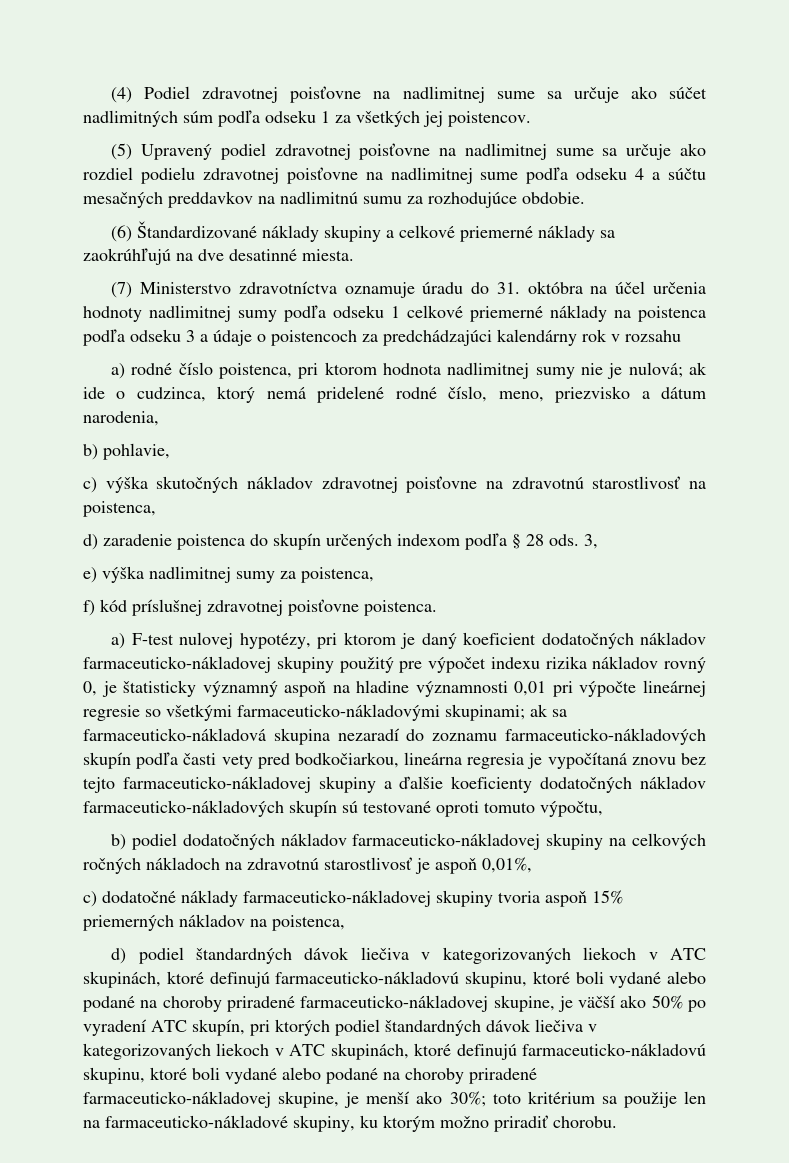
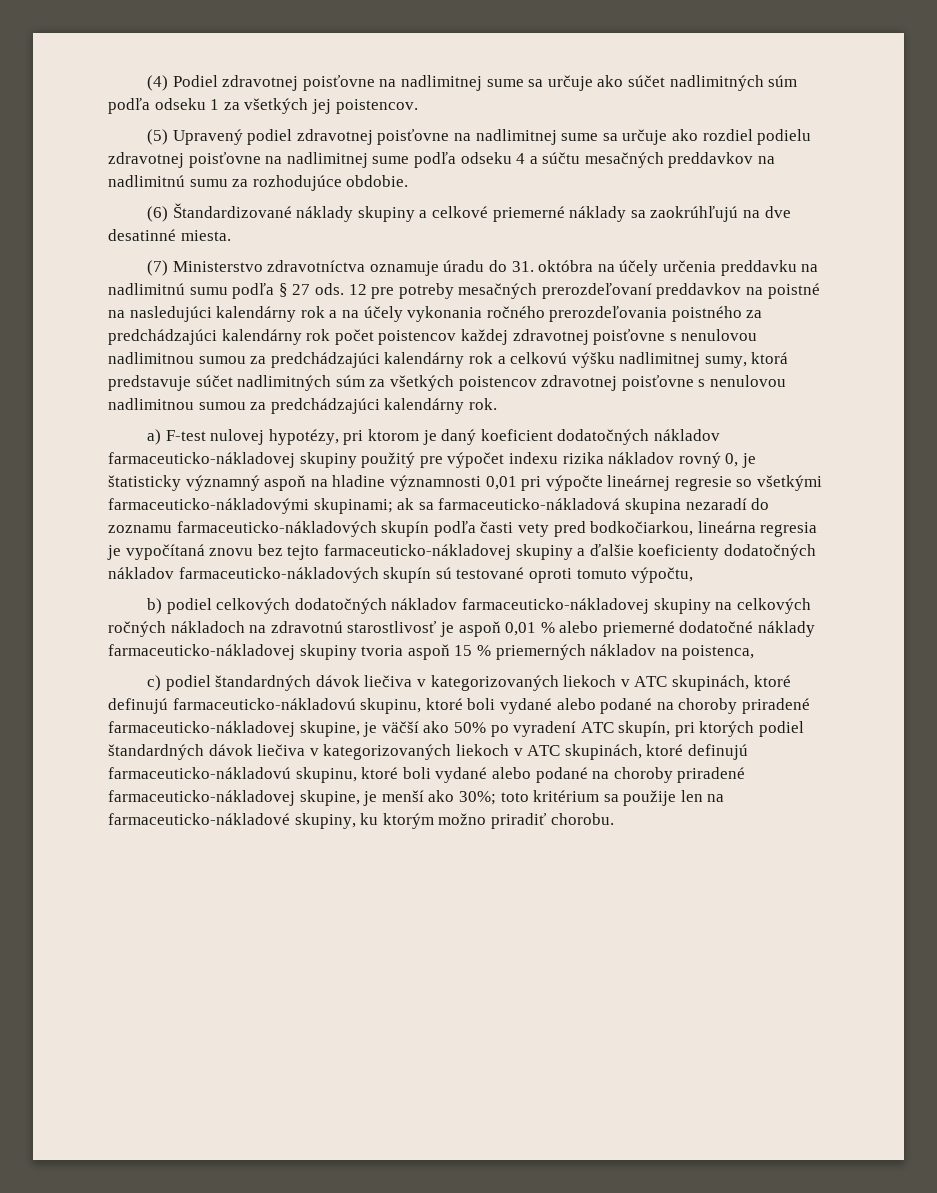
- (7) Ministerstvo zdravotníctva oznamuje úradu do 31. októbra na účel určenia hodnoty nadlimitnej sumy podľa odseku 1 celkové priemerné náklady na poistenca podľa odseku 3 a údaje o poistencoch za predchádzajúci kalendárny rok v rozsahu
- a) rodné číslo poistenca, pri ktorom hodnota nadlimitnej sumy nie je nulová; ak ide o cudzinca, ktorý nemá pridelené rodné číslo, meno, priezvisko a dátum narodenia,
- b) pohlavie,
- c) výška skutočných nákladov zdravotnej poisťovne na zdravotnú starostlivosť na poistenca,
- d) zaradenie poistenca do skupín určených indexom podľa § 28 ods. 3,
- e) výška nadlimitnej sumy za poistenca,
- f) kód príslušnej zdravotnej poisťovne poistenca.
+ (7) Ministerstvo zdravotníctva oznamuje úradu do 31. októbra na účely určenia preddavku na nadlimitnú sumu podľa § 27 ods. 12 pre potreby mesačných prerozdeľovaní preddavkov na poistné na nasledujúci kalendárny rok a na účely vykonania ročného prerozdeľovania poistného za predchádzajúci kalendárny rok počet poistencov každej zdravotnej poisťovne s nenulovou nadlimitnou sumou za predchádzajúci kalendárny rok a celkovú výšku nadlimitnej sumy, ktorá predstavuje súčet nadlimitných súm za všetkých poistencov zdravotnej poisťovne s nenulovou nadlimitnou sumou za predchádzajúci kalendárny rok.
- b) podiel dodatočných nákladov farmaceuticko-nákladovej skupiny na celkových ročných nákladoch na zdravotnú starostlivosť je aspoň 0,01%,
- c) dodatočné náklady farmaceuticko-nákladovej skupiny tvoria aspoň 15% priemerných nákladov na poistenca,
+ b) podiel celkových dodatočných nákladov farmaceuticko-nákladovej skupiny na celkových ročných nákladoch na zdravotnú starostlivosť je aspoň 0,01 % alebo priemerné dodatočné náklady farmaceuticko-nákladovej skupiny tvoria aspoň 15 % priemerných nákladov na poistenca,
- d) podiel štandardných dávok liečiva v kategorizovaných liekoch v ATC skupinách, ktoré definujú farmaceuticko-nákladovú skupinu, ktoré boli vydané alebo podané na choroby priradené farmaceuticko-nákladovej skupine, je väčší ako 50% po vyradení ATC skupín, pri ktorých podiel štandardných dávok liečiva v kategorizovaných liekoch v ATC skupinách, ktoré definujú farmaceuticko-nákladovú skupinu, ktoré boli vydané alebo podané na choroby priradené farmaceuticko-nákladovej skupine, je menší ako 30%;
+ c) podiel štandardných dávok liečiva v kategorizovaných liekoch v ATC skupinách, ktoré definujú farmaceuticko-nákladovú skupinu, ktoré boli vydané alebo podané na choroby priradené farmaceuticko-nákladovej skupine, je väčší ako 50% po vyradení ATC skupín, pri ktorých podiel štandardných dávok liečiva v kategorizovaných liekoch v ATC skupinách, ktoré definujú farmaceuticko-nákladovú skupinu, ktoré boli vydané alebo podané na choroby priradené farmaceuticko-nákladovej skupine, je menší ako 30%;

